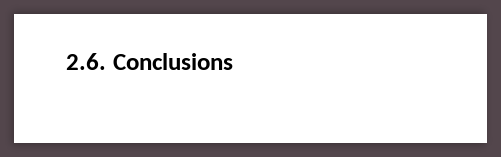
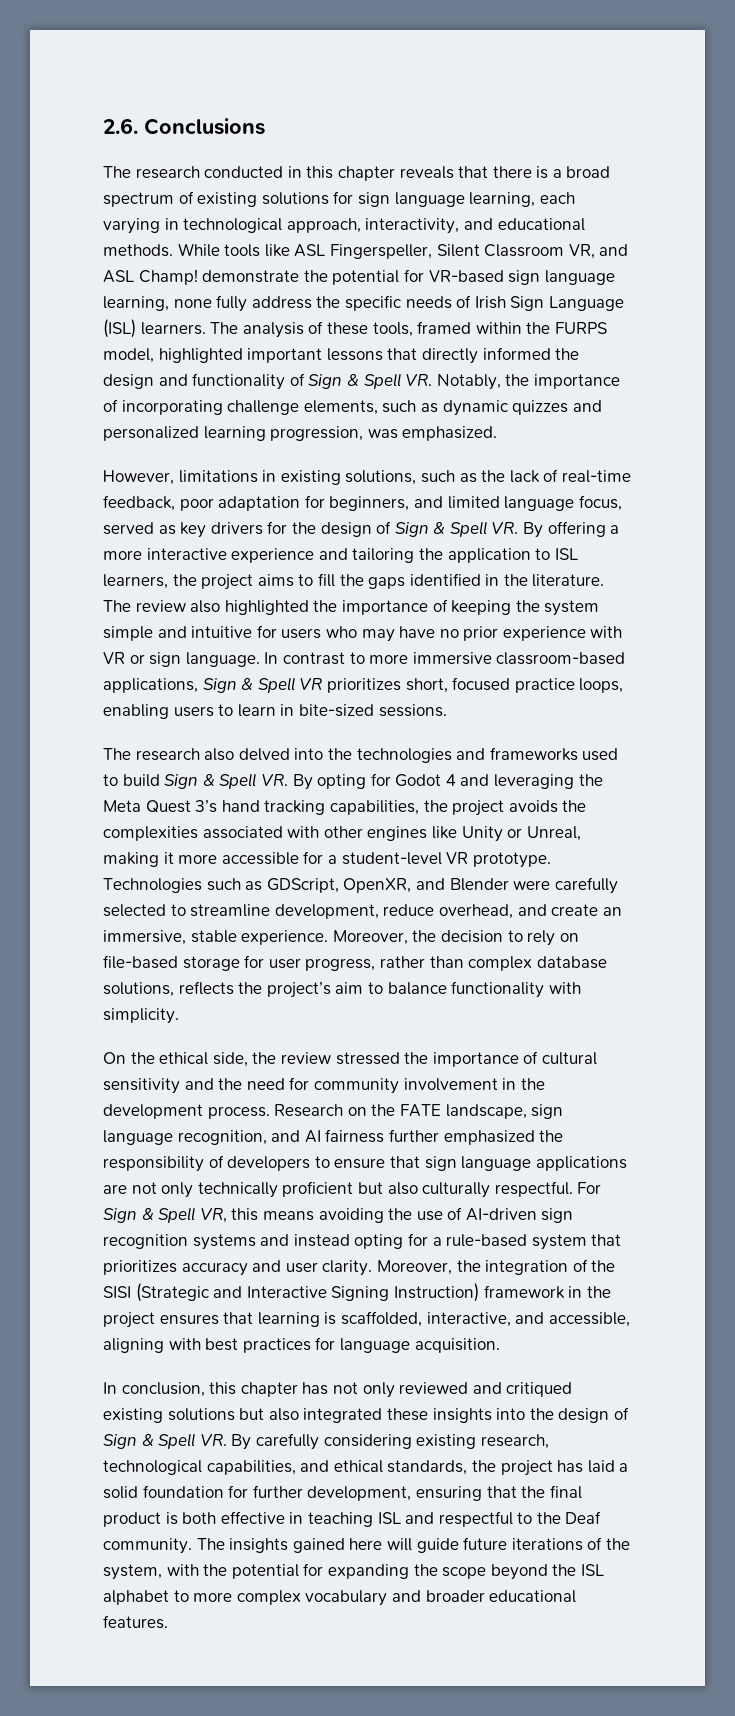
+ The research conducted in this chapter reveals that there is a broad spectrum of existing solutions for sign language learning, each varying in technological approach, interactivity, and educational methods. While tools like ASL Fingerspeller, Silent Classroom VR, and ASL Champ! demonstrate the potential for VR-based sign language learning, none fully address the specific needs of Irish Sign Language (ISL) learners. The analysis of these tools, framed within the FURPS model, highlighted important lessons that directly informed the design and functionality of Sign & Spell VR. Notably, the importance of incorporating challenge elements, such as dynamic quizzes and personalized learning progression, was emphasized.
+ However, limitations in existing solutions, such as the lack of real-time feedback, poor adaptation for beginners, and limited language focus, served as key drivers for the design of Sign & Spell VR. By offering a more interactive experience and tailoring the application to ISL learners, the project aims to fill the gaps identified in the literature. The review also highlighted the importance of keeping the system simple and intuitive for users who may have no prior experience with VR or sign language. In contrast to more immersive classroom-based applications, Sign & Spell VR prioritizes short, focused practice loops, enabling users to learn in bite-sized sessions.
+ The research also delved into the technologies and frameworks used to build Sign & Spell VR. By opting for Godot 4 and leveraging the Meta Quest 3’s hand tracking capabilities, the project avoids the complexities associated with other engines like Unity or Unreal, making it more accessible for a student-level VR prototype. Technologies such as GDScript, OpenXR, and Blender were carefully selected to streamline development, reduce overhead, and create an immersive, stable experience. Moreover, the decision to rely on file-based storage for user progress, rather than complex database solutions, reflects the project’s aim to balance functionality with simplicity.
+ On the ethical side, the review stressed the importance of cultural sensitivity and the need for community involvement in the development process. Research on the FATE landscape, sign language recognition, and AI fairness further emphasized the responsibility of developers to ensure that sign language applications are not only technically proficient but also culturally respectful. For Sign & Spell VR, this means avoiding the use of AI-driven sign recognition systems and instead opting for a rule-based system that prioritizes accuracy and user clarity. Moreover, the integration of the SISI (Strategic and Interactive Signing Instruction) framework in the project ensures that learning is scaffolded, interactive, and accessible, aligning with best practices for language acquisition.
+ In conclusion, this chapter has not only reviewed and critiqued existing solutions but also integrated these insights into the design of Sign & Spell VR. By carefully considering existing research, technological capabilities, and ethical standards, the project has laid a solid foundation for further development, ensuring that the final product is both effective in teaching ISL and respectful to the Deaf community. The insights gained here will guide future iterations of the system, with the potential for expanding the scope beyond the ISL alphabet to more complex vocabulary and broader educational features.

